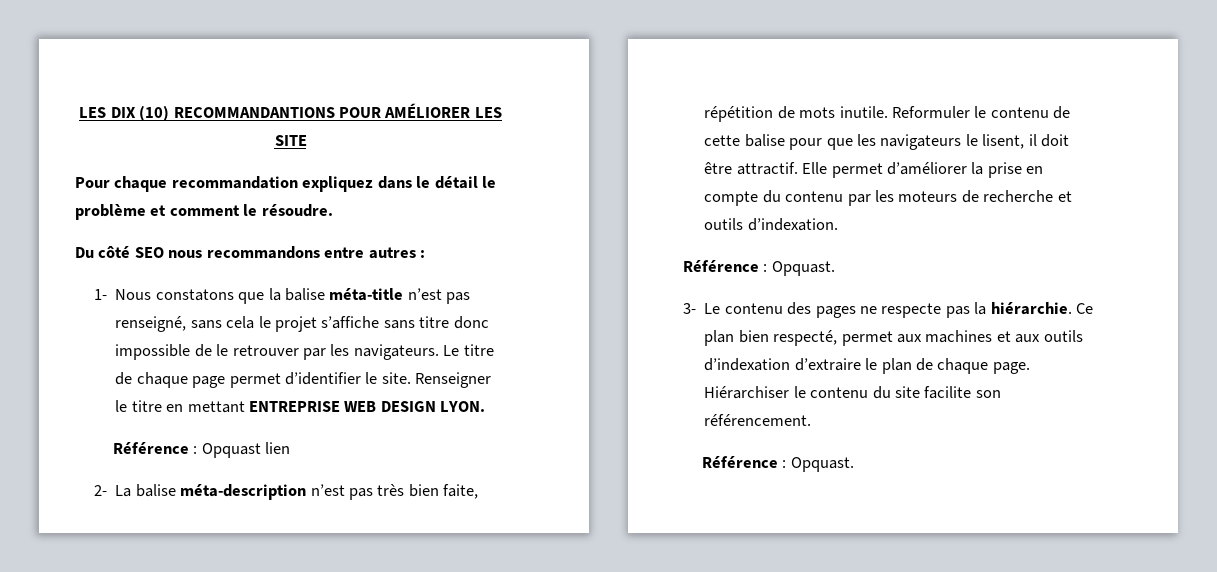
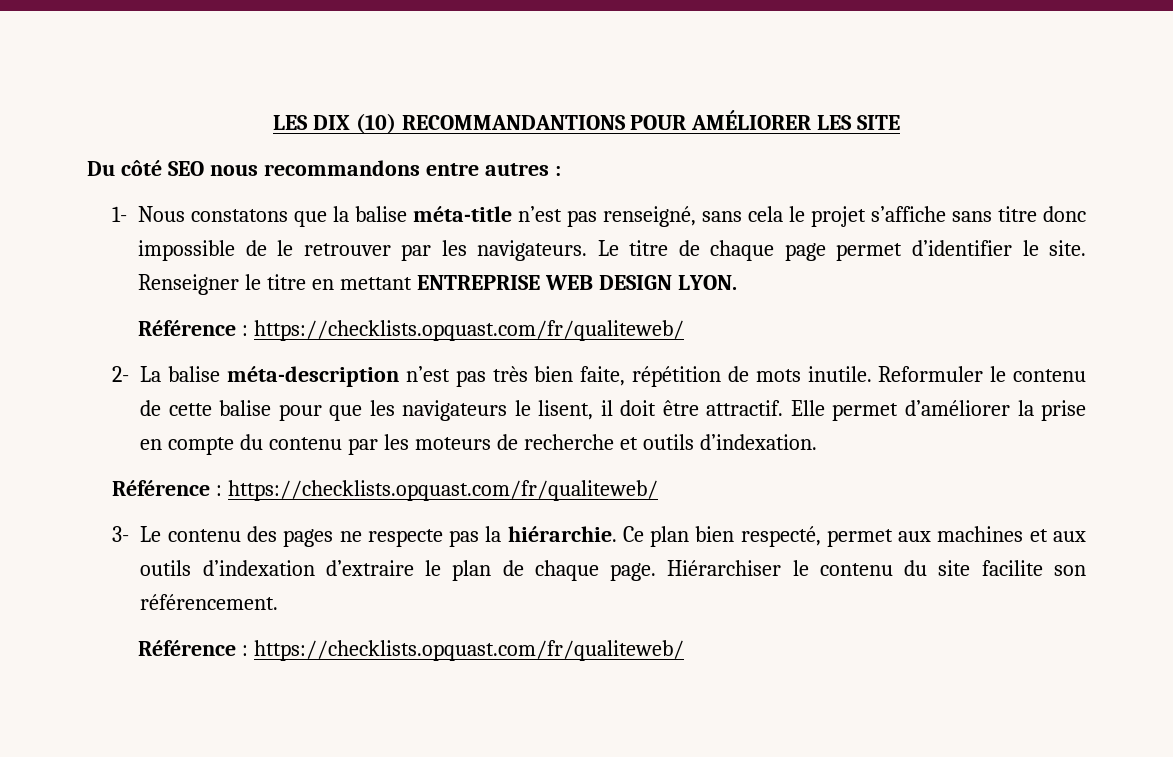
- Pour chaque recommandation expliquez dans le détail le problème et comment le résoudre.
  Renseigner le titre en mettant ENTREPRISE WEB DESIGN LYON.
- Référence : Opquast lien
+ Référence : https://checklists.opquast.com/fr/qualiteweb/
  Elle permet d’améliorer la prise en compte du contenu par les moteurs de recherche et outils d’indexation.
- Référence : Opquast.
+ Référence : https://checklists.opquast.com/fr/qualiteweb/
  Hiérarchiser le contenu du site facilite son référencement.
- Référence : Opquast.
+ Référence : https://checklists.opquast.com/fr/qualiteweb/

